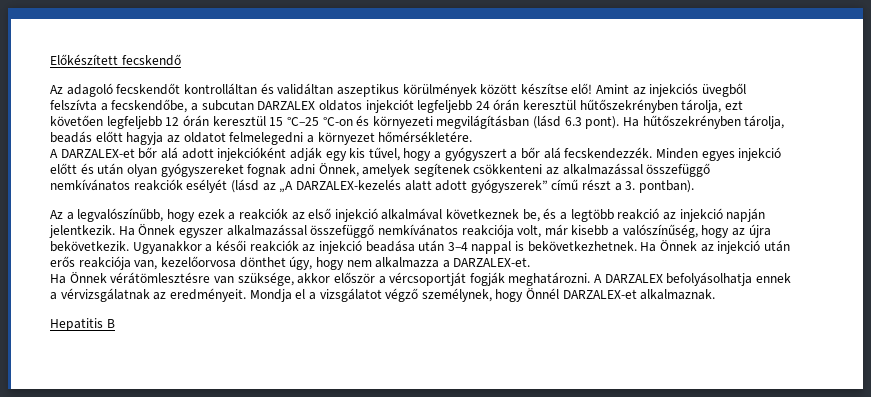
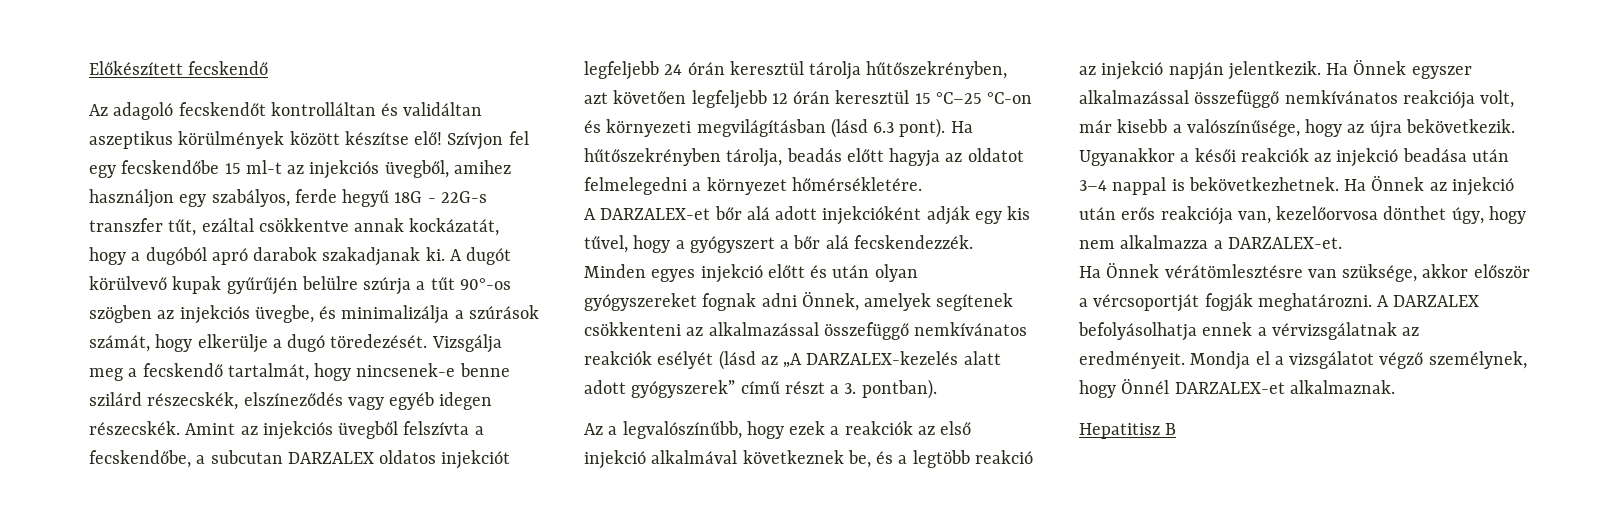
+ Szívjon fel egy fecskendőbe 15 ml-t az injekciós üvegből, amihez használjon egy szabályos, ferde hegyű 18G - 22G-s transzfer tűt, ezáltal csökkentve annak kockázatát, hogy a dugóból apró darabok szakadjanak ki. A dugót körülvevő kupak gyűrűjén belülre szúrja a tűt 90°-os szögben az injekciós üvegbe, és minimalizálja a szúrások számát, hogy elkerülje a dugó töredezését. Vizsgálja meg a fecskendő tartalmát, hogy nincsenek-e benne szilárd részecskék, elszíneződés vagy egyéb idegen részecskék.
- Amint az injekciós üvegből felszívta a fecskendőbe, a subcutan DARZALEX oldatos injekciót legfeljebb 24 órán keresztül hűtőszekrényben tárolja, ezt követően legfeljebb 12 órán keresztül 15 °C–25 °C-on és környezeti megvilágításban (lásd 6.3 pont).
+ Amint az injekciós üvegből felszívta a fecskendőbe, a subcutan DARZALEX oldatos injekciót legfeljebb 24 órán keresztül tárolja hűtőszekrényben, azt követően legfeljebb 12 órán keresztül 15 °C–25 °C-on és környezeti megvilágításban (lásd 6.3 pont).
- Ha Önnek egyszer alkalmazással összefüggő nemkívánatos reakciója volt, már kisebb a valószínűség, hogy az újra bekövetkezik.
+ Ha Önnek egyszer alkalmazással összefüggő nemkívánatos reakciója volt, már kisebb a valószínűsége, hogy az újra bekövetkezik.
- Hepatitis B
+ Hepatitisz B

